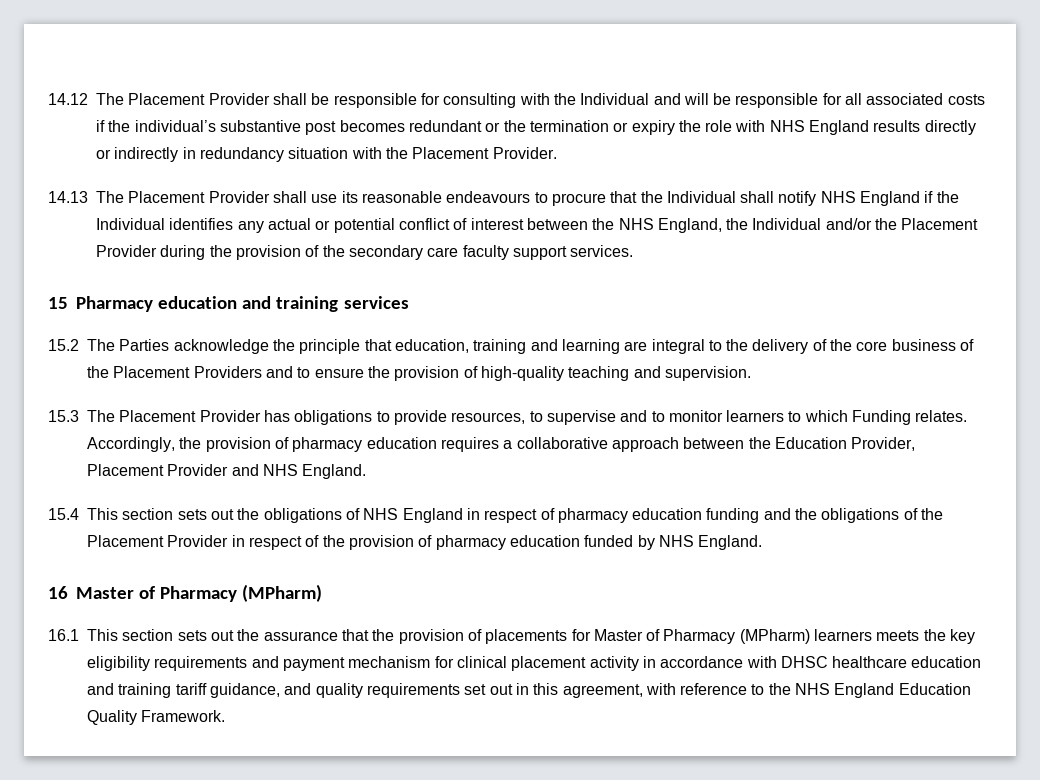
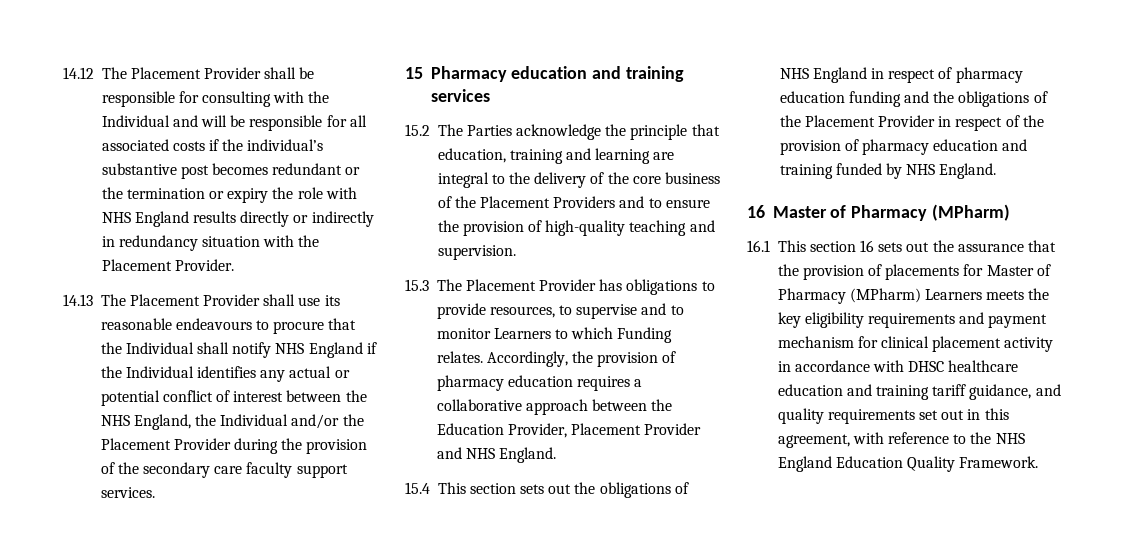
- 15.3 The Placement Provider has obligations to provide resources, to supervise and to monitor learners to which Funding relates.
+ 15.3 The Placement Provider has obligations to provide resources, to supervise and to monitor Learners to which Funding relates.
- 15.4 This section sets out the obligations of NHS England in respect of pharmacy education funding and the obligations of the Placement Provider in respect of the provision of pharmacy education funded by NHS England.
+ 15.4 This section sets out the obligations of NHS England in respect of pharmacy education funding and the obligations of the Placement Provider in respect of the provision of pharmacy education and training funded by NHS England.
- 16.1 This section sets out the assurance that the provision of placements for Master of Pharmacy (MPharm) learners meets the key eligibility requirements and payment mechanism for clinical placement activity in accordance with DHSC healthcare education and training tariff guidance, and quality requirements set out in this agreement, with reference to the NHS England Education Quality Framework.
+ 16.1 This section 16 sets out the assurance that the provision of placements for Master of Pharmacy (MPharm) Learners meets the key eligibility requirements and payment mechanism for clinical placement activity in accordance with DHSC healthcare education and training tariff guidance, and quality requirements set out in this agreement, with reference to the NHS England Education Quality Framework.

